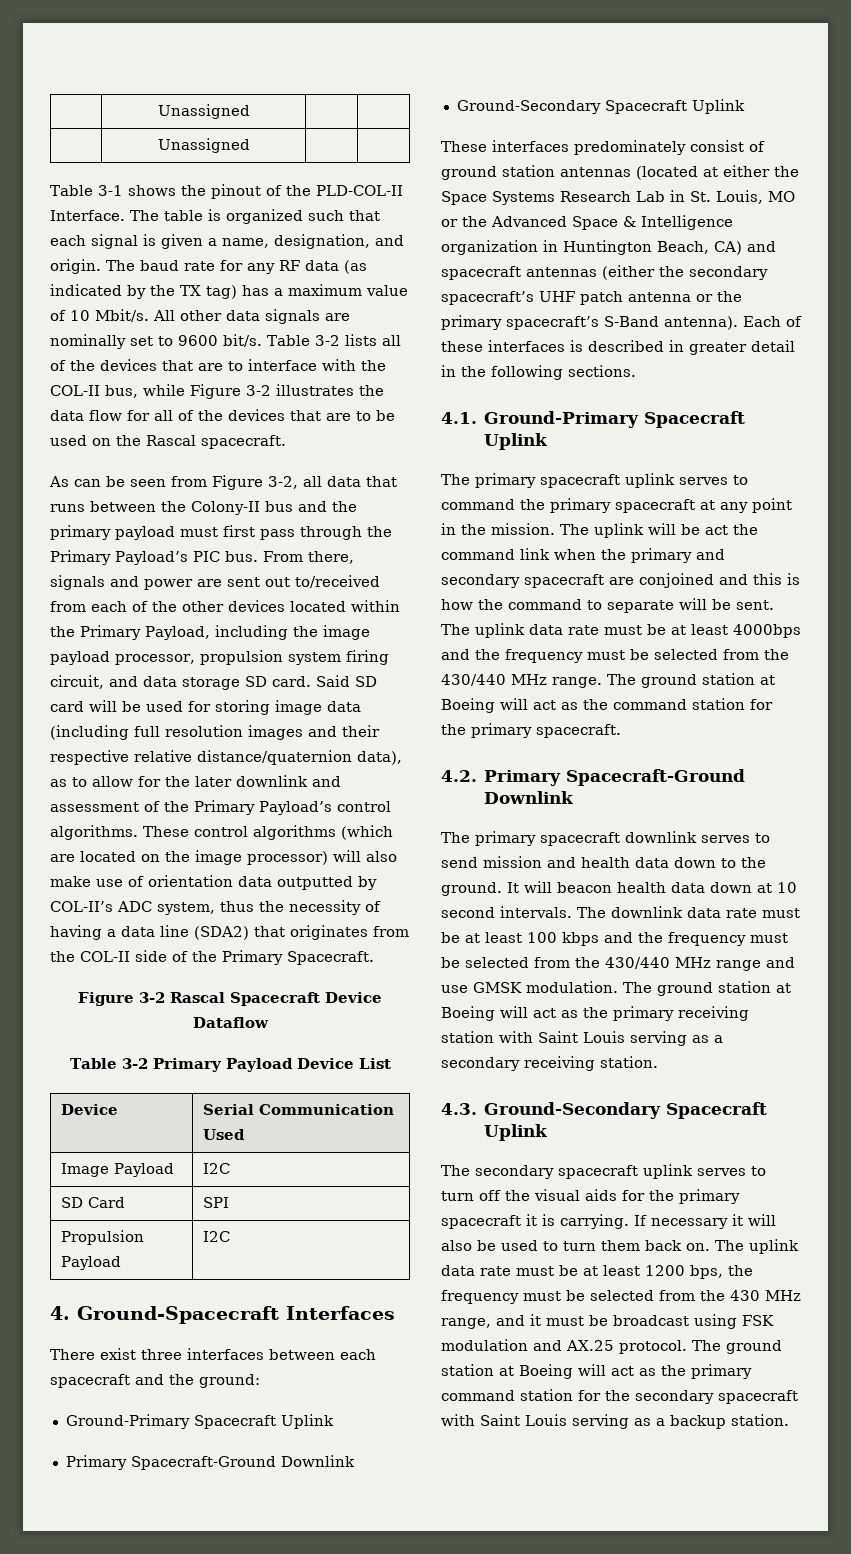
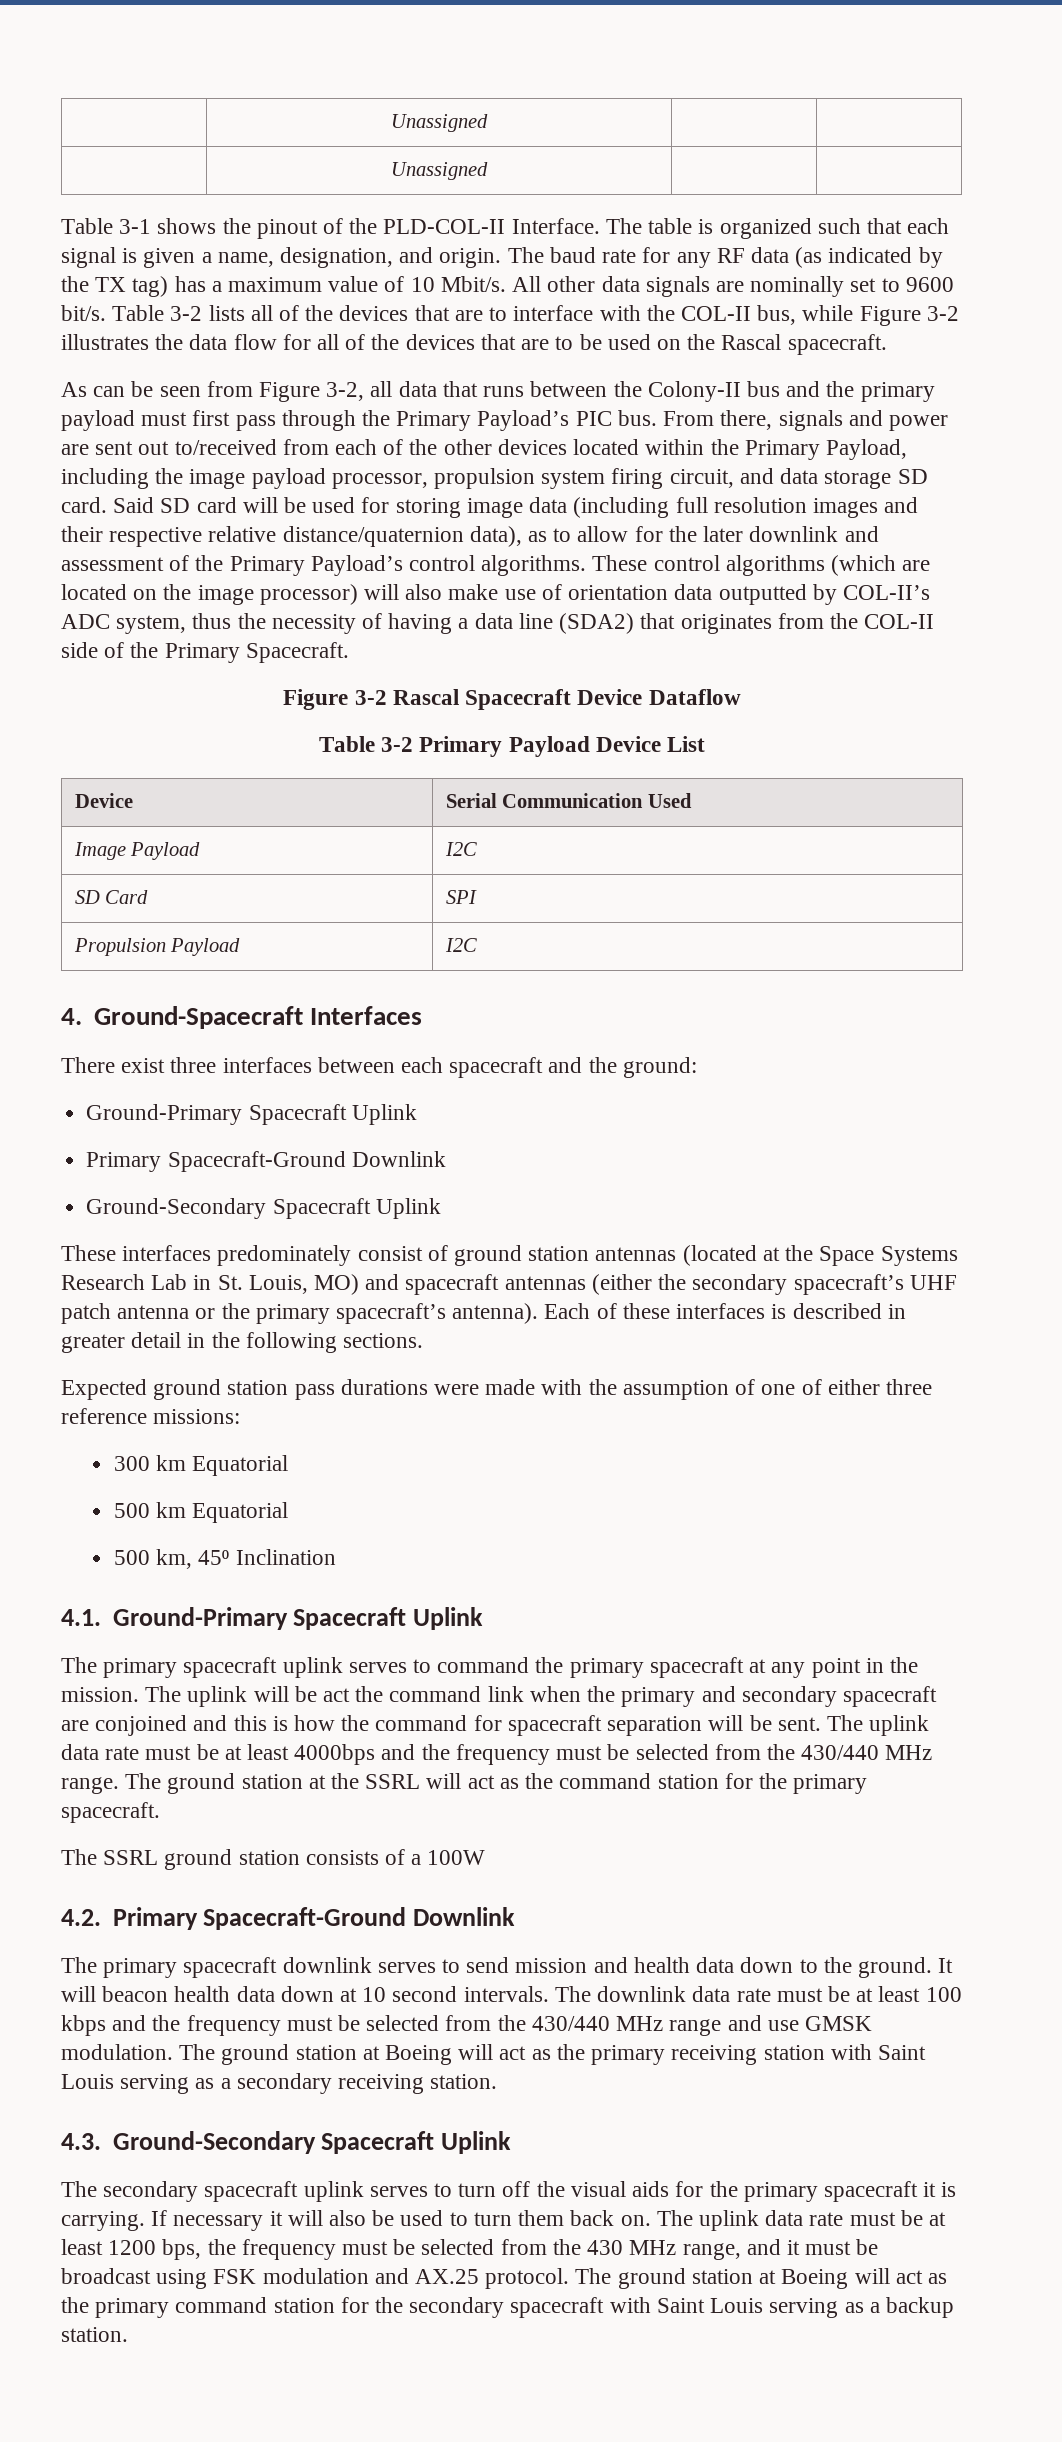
- These interfaces predominately consist of ground station antennas (located at either the Space Systems Research Lab in St. Louis, MO or the Advanced Space & Intelligence organization in Huntington Beach, CA) and spacecraft antennas (either the secondary spacecraft’s UHF patch antenna or the primary spacecraft’s S-Band antenna).
+ These interfaces predominately consist of ground station antennas (located at the Space Systems Research Lab in St. Louis, MO) and spacecraft antennas (either the secondary spacecraft’s UHF patch antenna or the primary spacecraft’s antenna).
+ Expected ground station pass durations were made with the assumption of one of either three reference missions:
+ 300 km Equatorial
+ 500 km Equatorial
+ 500 km, 45⁰ Inclination
- The uplink will be act the command link when the primary and secondary spacecraft are conjoined and this is how the command to separate will be sent.
+ The uplink will be act the command link when the primary and secondary spacecraft are conjoined and this is how the command for spacecraft separation will be sent.
- The ground station at Boeing will act as the command station for the primary spacecraft.
+ The ground station at the SSRL will act as the command station for the primary spacecraft.
+ The SSRL ground station consists of a 100W

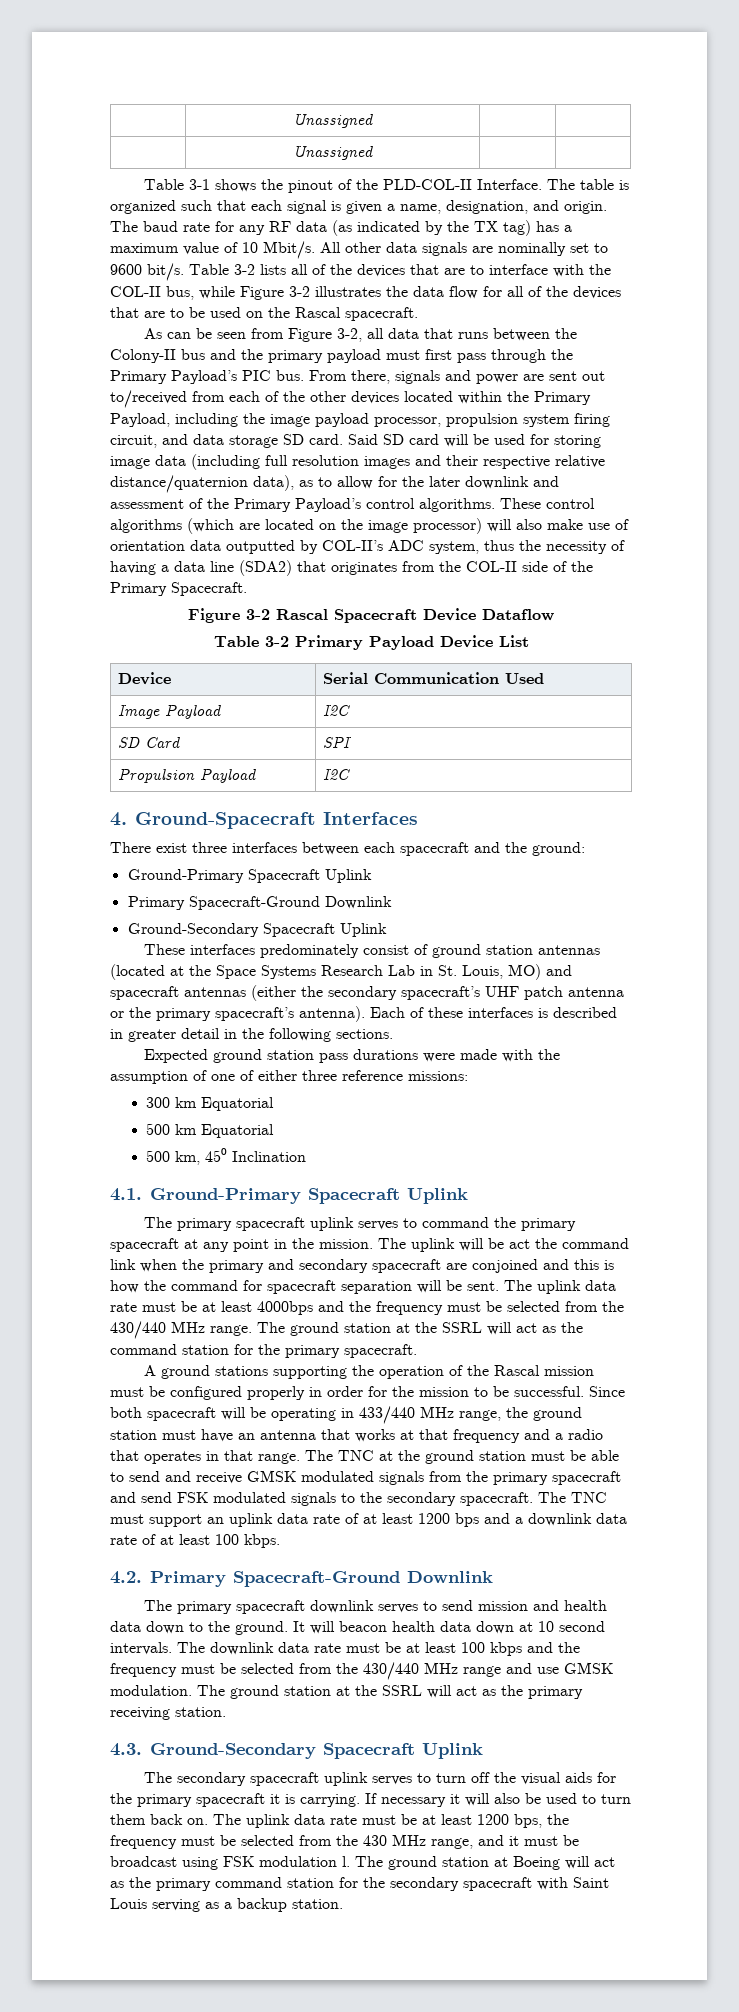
- The SSRL ground station consists of a 100W
+ A ground stations supporting the operation of the Rascal mission must be configured properly in order for the mission to be successful. Since both spacecraft will be operating in 433/440 MHz range, the ground station must have an antenna that works at that frequency and a radio that operates in that range. The TNC at the ground station must be able to send and receive GMSK modulated signals from the primary spacecraft and send FSK modulated signals to the secondary spacecraft. The TNC must support an uplink data rate of at least 1200 bps and a downlink data rate of at least 100 kbps.
- The ground station at Boeing will act as the primary receiving station with Saint Louis serving as a secondary receiving station.
+ The ground station at the SSRL will act as the primary receiving station.
- The uplink data rate must be at least 1200 bps, the frequency must be selected from the 430 MHz range, and it must be broadcast using FSK modulation and AX.25 protocol.
+ The uplink data rate must be at least 1200 bps, the frequency must be selected from the 430 MHz range, and it must be broadcast using FSK modulation l.

